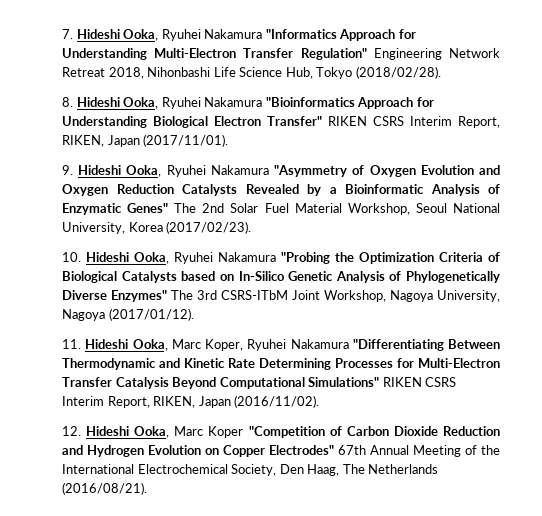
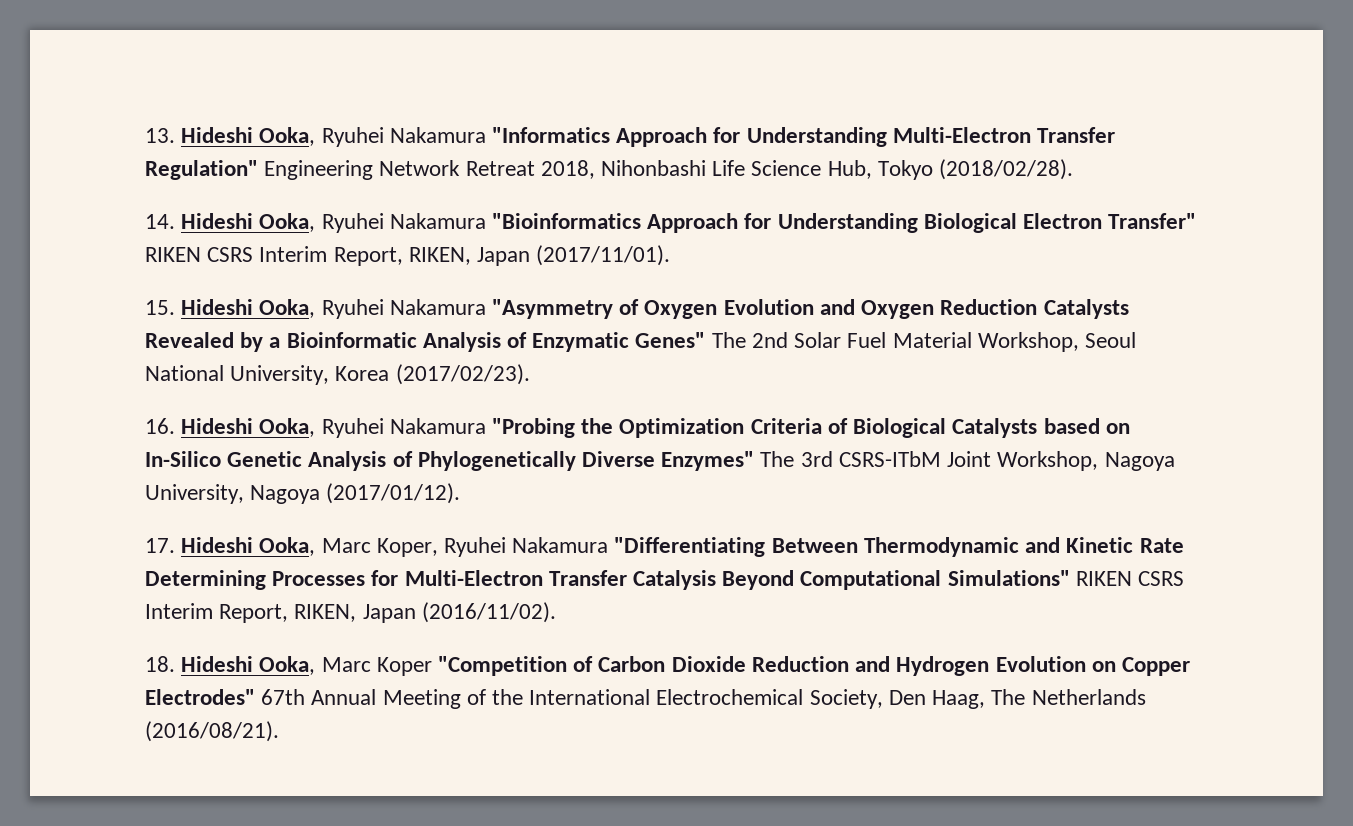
- 7. Hideshi Ooka, Ryuhei Nakamura "Informatics Approach for Understanding Multi-Electron Transfer Regulation" Engineering Network Retreat 2018, Nihonbashi Life Science Hub, Tokyo (2018/02/28).
+ 13. Hideshi Ooka, Ryuhei Nakamura "Informatics Approach for Understanding Multi-Electron Transfer Regulation" Engineering Network Retreat 2018, Nihonbashi Life Science Hub, Tokyo (2018/02/28).
- 8. Hideshi Ooka, Ryuhei Nakamura "Bioinformatics Approach for Understanding Biological Electron Transfer" RIKEN CSRS Interim Report, RIKEN, Japan (2017/11/01).
+ 14. Hideshi Ooka, Ryuhei Nakamura "Bioinformatics Approach for Understanding Biological Electron Transfer" RIKEN CSRS Interim Report, RIKEN, Japan (2017/11/01).
- 9. Hideshi Ooka, Ryuhei Nakamura "Asymmetry of Oxygen Evolution and Oxygen Reduction Catalysts Revealed by a Bioinformatic Analysis of Enzymatic Genes" The 2nd Solar Fuel Material Workshop, Seoul National University, Korea (2017/02/23).
+ 15. Hideshi Ooka, Ryuhei Nakamura "Asymmetry of Oxygen Evolution and Oxygen Reduction Catalysts Revealed by a Bioinformatic Analysis of Enzymatic Genes" The 2nd Solar Fuel Material Workshop, Seoul National University, Korea (2017/02/23).
- 10. Hideshi Ooka, Ryuhei Nakamura "Probing the Optimization Criteria of Biological Catalysts based on In-Silico Genetic Analysis of Phylogenetically Diverse Enzymes" The 3rd CSRS-ITbM Joint Workshop, Nagoya University, Nagoya (2017/01/12).
+ 16. Hideshi Ooka, Ryuhei Nakamura "Probing the Optimization Criteria of Biological Catalysts based on In-Silico Genetic Analysis of Phylogenetically Diverse Enzymes" The 3rd CSRS-ITbM Joint Workshop, Nagoya University, Nagoya (2017/01/12).
- 11. Hideshi Ooka, Marc Koper, Ryuhei Nakamura "Differentiating Between Thermodynamic and Kinetic Rate Determining Processes for Multi-Electron Transfer Catalysis Beyond Computational Simulations" RIKEN CSRS Interim Report, RIKEN, Japan (2016/11/02).
+ 17. Hideshi Ooka, Marc Koper, Ryuhei Nakamura "Differentiating Between Thermodynamic and Kinetic Rate Determining Processes for Multi-Electron Transfer Catalysis Beyond Computational Simulations" RIKEN CSRS Interim Report, RIKEN, Japan (2016/11/02).
- 12. Hideshi Ooka, Marc Koper "Competition of Carbon Dioxide Reduction and Hydrogen Evolution on Copper Electrodes" 67th Annual Meeting of the International Electrochemical Society, Den Haag, The Netherlands (2016/08/21).
+ 18. Hideshi Ooka, Marc Koper "Competition of Carbon Dioxide Reduction and Hydrogen Evolution on Copper Electrodes" 67th Annual Meeting of the International Electrochemical Society, Den Haag, The Netherlands (2016/08/21).

